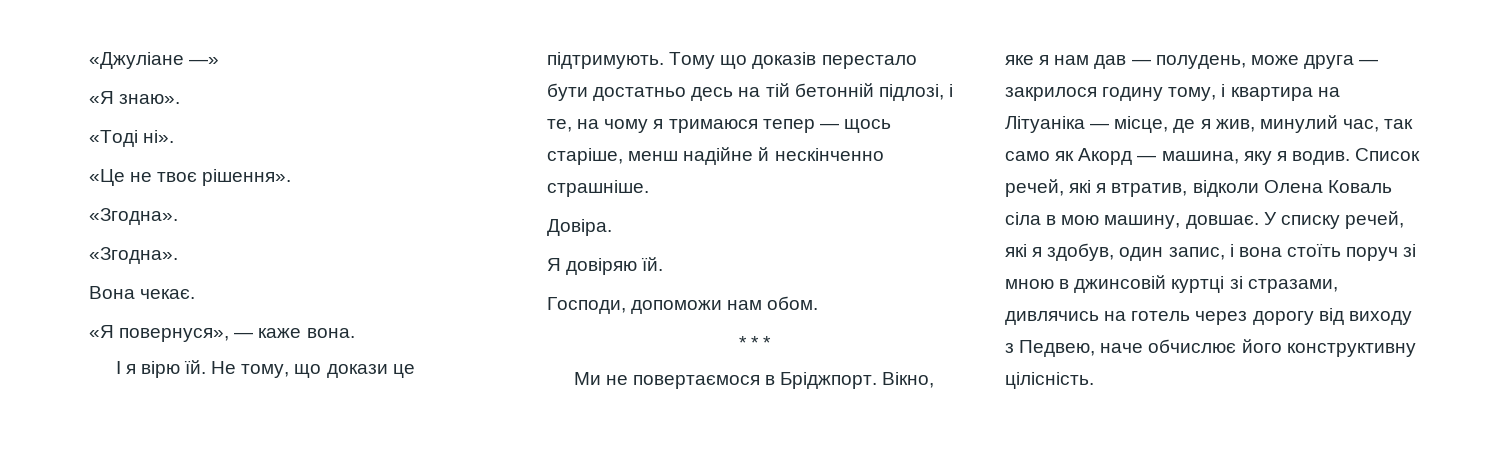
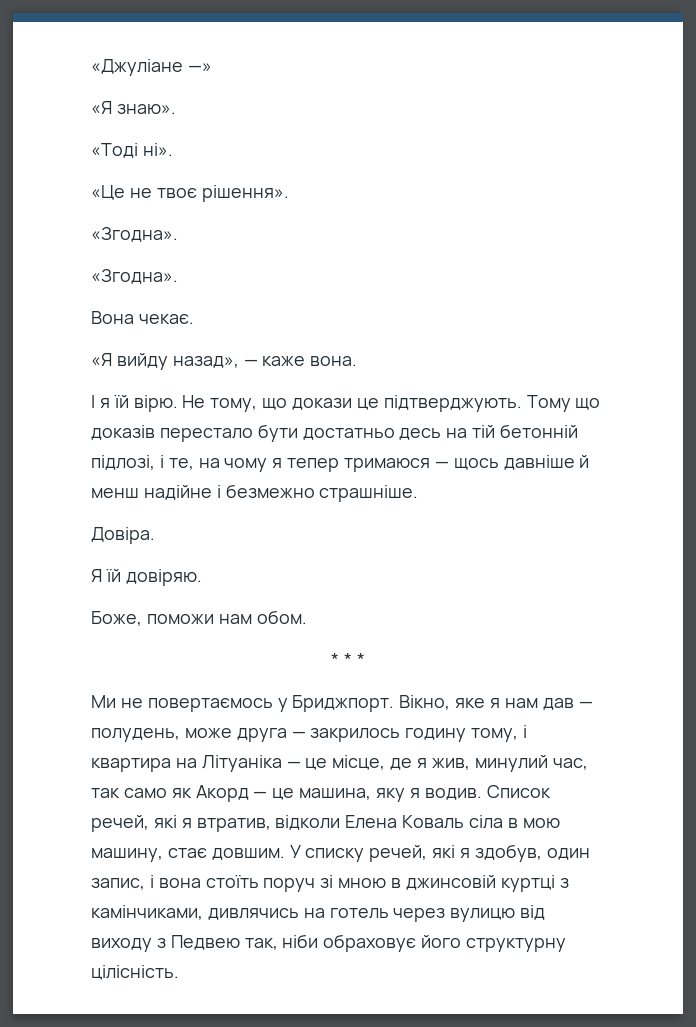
- «Я повернуся», — каже вона.
+ «Я вийду назад», — каже вона.
- І я вірю їй.
+ І я їй вірю.
- Не тому, що докази це підтримують.
+ Не тому, що докази це підтверджують.
- Тому що доказів перестало бути достатньо десь на тій бетонній підлозі, і те, на чому я тримаюся тепер — щось старіше, менш надійне й нескінченно страшніше.
+ Тому що доказів перестало бути достатньо десь на тій бетонній підлозі, і те, на чому я тепер тримаюся — щось давніше й менш надійне і безмежно страшніше.
- Я довіряю їй.
- Господи, допоможи нам обом.
+ Я їй довіряю.
+ Боже, поможи нам обом.
- Ми не повертаємося в Бріджпорт.
+ Ми не повертаємось у Бриджпорт.
- Вікно, яке я нам дав — полудень, може друга — закрилося годину тому, і квартира на Літуаніка — місце, де я жив, минулий час, так само як Акорд — машина, яку я водив.
+ Вікно, яке я нам дав — полудень, може друга — закрилось годину тому, і квартира на Літуаніка — це місце, де я жив, минулий час, так само як Акорд — це машина, яку я водив.
- Список речей, які я втратив, відколи Олена Коваль сіла в мою машину, довшає.
+ Список речей, які я втратив, відколи Елена Коваль сіла в мою машину, стає довшим.
- У списку речей, які я здобув, один запис, і вона стоїть поруч зі мною в джинсовій куртці зі стразами, дивлячись на готель через дорогу від виходу з Педвею, наче обчислює його конструктивну цілісність.
+ У списку речей, які я здобув, один запис, і вона стоїть поруч зі мною в джинсовій куртці з камінчиками, дивлячись на готель через вулицю від виходу з Педвею так, ніби обраховує його структурну цілісність.

